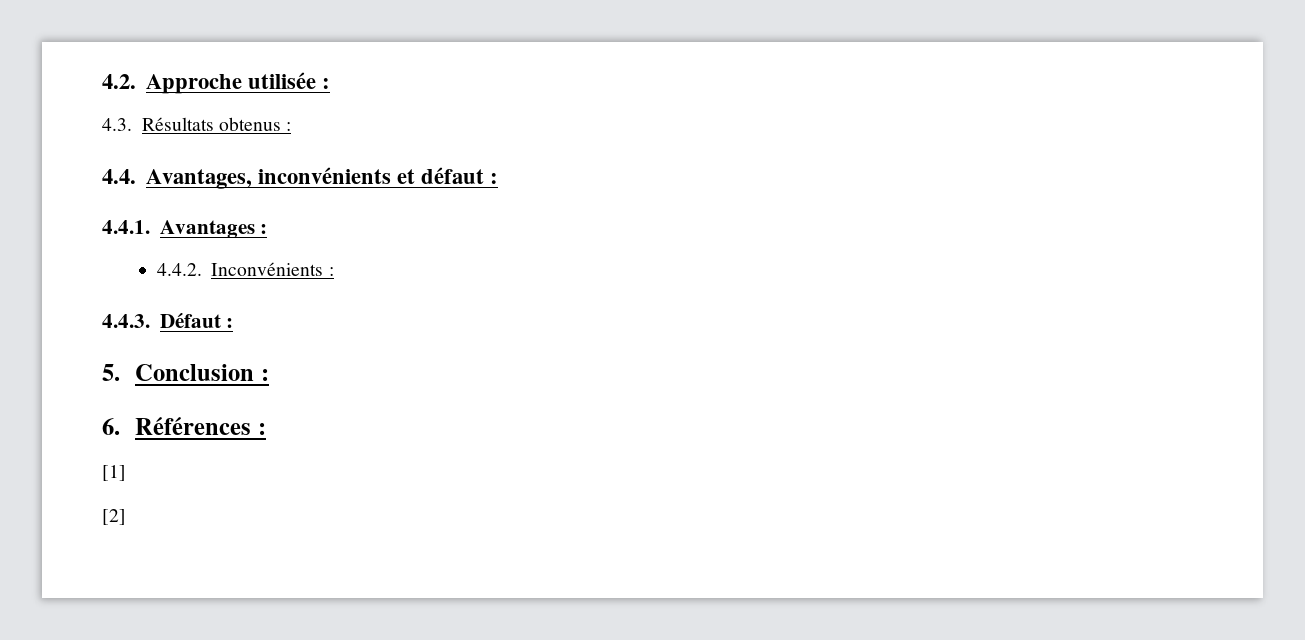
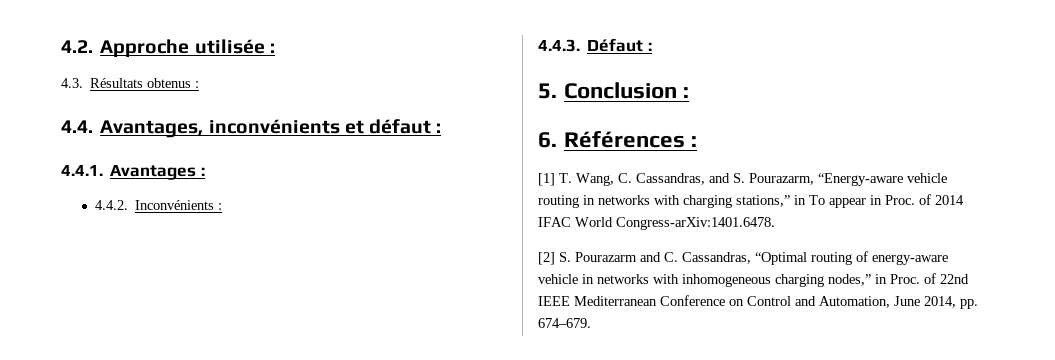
- [1]
- [2]
+ [1] T. Wang, C. Cassandras, and S. Pourazarm, “Energy-aware vehicle routing in networks with charging stations,” in To appear in Proc. of 2014 IFAC World Congress-arXiv:1401.6478.
+ [2] S. Pourazarm and C. Cassandras, “Optimal routing of energy-aware vehicle in networks with inhomogeneous charging nodes,” in Proc. of 22nd IEEE Mediterranean Conference on Control and Automation, June 2014, pp. 674–679.

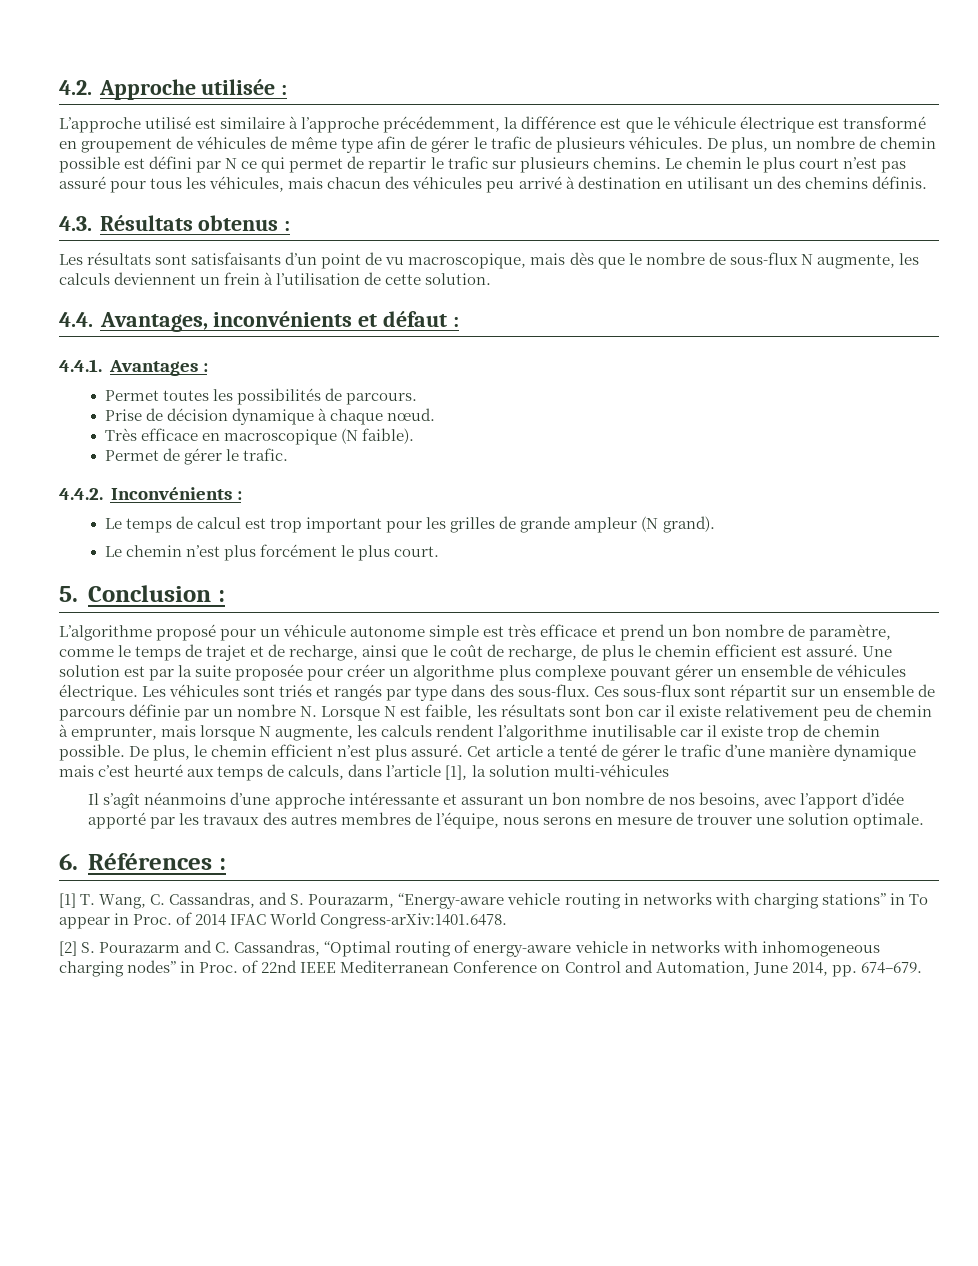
+ L’approche utilisé est similaire à l’approche précédemment, la différence est que le véhicule électrique est transformé en groupement de véhicules de même type afin de gérer le trafic de plusieurs véhicules. De plus, un nombre de chemin possible est défini par N ce qui permet de repartir le trafic sur plusieurs chemins. Le chemin le plus court n’est pas assuré pour tous les véhicules, mais chacun des véhicules peu arrivé à destination en utilisant un des chemins définis.
  4.3. Résultats obtenus :
+ Les résultats sont satisfaisants d’un point de vu macroscopique, mais dès que le nombre de sous-flux N augmente, les calculs deviennent un frein à l’utilisation de cette solution.
+ Permet toutes les possibilités de parcours.
+ Prise de décision dynamique à chaque nœud.
+ Très efficace en macroscopique (N faible).
+ Permet de gérer le trafic.
  4.4.2. Inconvénients :
- 4.4.3. Défaut :
+ Le temps de calcul est trop important pour les grilles de grande ampleur (N grand).
+ Le chemin n’est plus forcément le plus court.
  5. Conclusion :
+ L’algorithme proposé pour un véhicule autonome simple est très efficace et prend un bon nombre de paramètre, comme le temps de trajet et de recharge, ainsi que le coût de recharge, de plus le chemin efficient est assuré. Une solution est par la suite proposée pour créer un algorithme plus complexe pouvant gérer un ensemble de véhicules électrique. Les véhicules sont triés et rangés par type dans des sous-flux. Ces sous-flux sont répartit sur un ensemble de parcours définie par un nombre N. Lorsque N est faible, les résultats sont bon car il existe relativement peu de chemin à emprunter, mais lorsque N augmente, les calculs rendent l’algorithme inutilisable car il existe trop de chemin possible. De plus, le chemin efficient n’est plus assuré. Cet article a tenté de gérer le trafic d’une manière dynamique mais c’est heurté aux temps de calculs, dans l’article [1], la solution multi-véhicules
+ Il s’agît néanmoins d’une approche intéressante et assurant un bon nombre de nos besoins, avec l’apport d’idée apporté par les travaux des autres membres de l’équipe, nous serons en mesure de trouver une solution optimale.
- [1] T. Wang, C. Cassandras, and S. Pourazarm, “Energy-aware vehicle routing in networks with charging stations,” in To appear in Proc. of 2014 IFAC World Congress-arXiv:1401.6478.
+ [1] T. Wang, C. Cassandras, and S. Pourazarm, “Energy-aware vehicle routing in networks with charging stations” in To appear in Proc. of 2014 IFAC World Congress-arXiv:1401.6478.
- [2] S. Pourazarm and C. Cassandras, “Optimal routing of energy-aware vehicle in networks with inhomogeneous charging nodes,” in Proc. of 22nd IEEE Mediterranean Conference on Control and Automation, June 2014, pp. 674–679.
+ [2] S. Pourazarm and C. Cassandras, “Optimal routing of energy-aware vehicle in networks with inhomogeneous charging nodes” in Proc. of 22nd IEEE Mediterranean Conference on Control and Automation, June 2014, pp. 674–679.

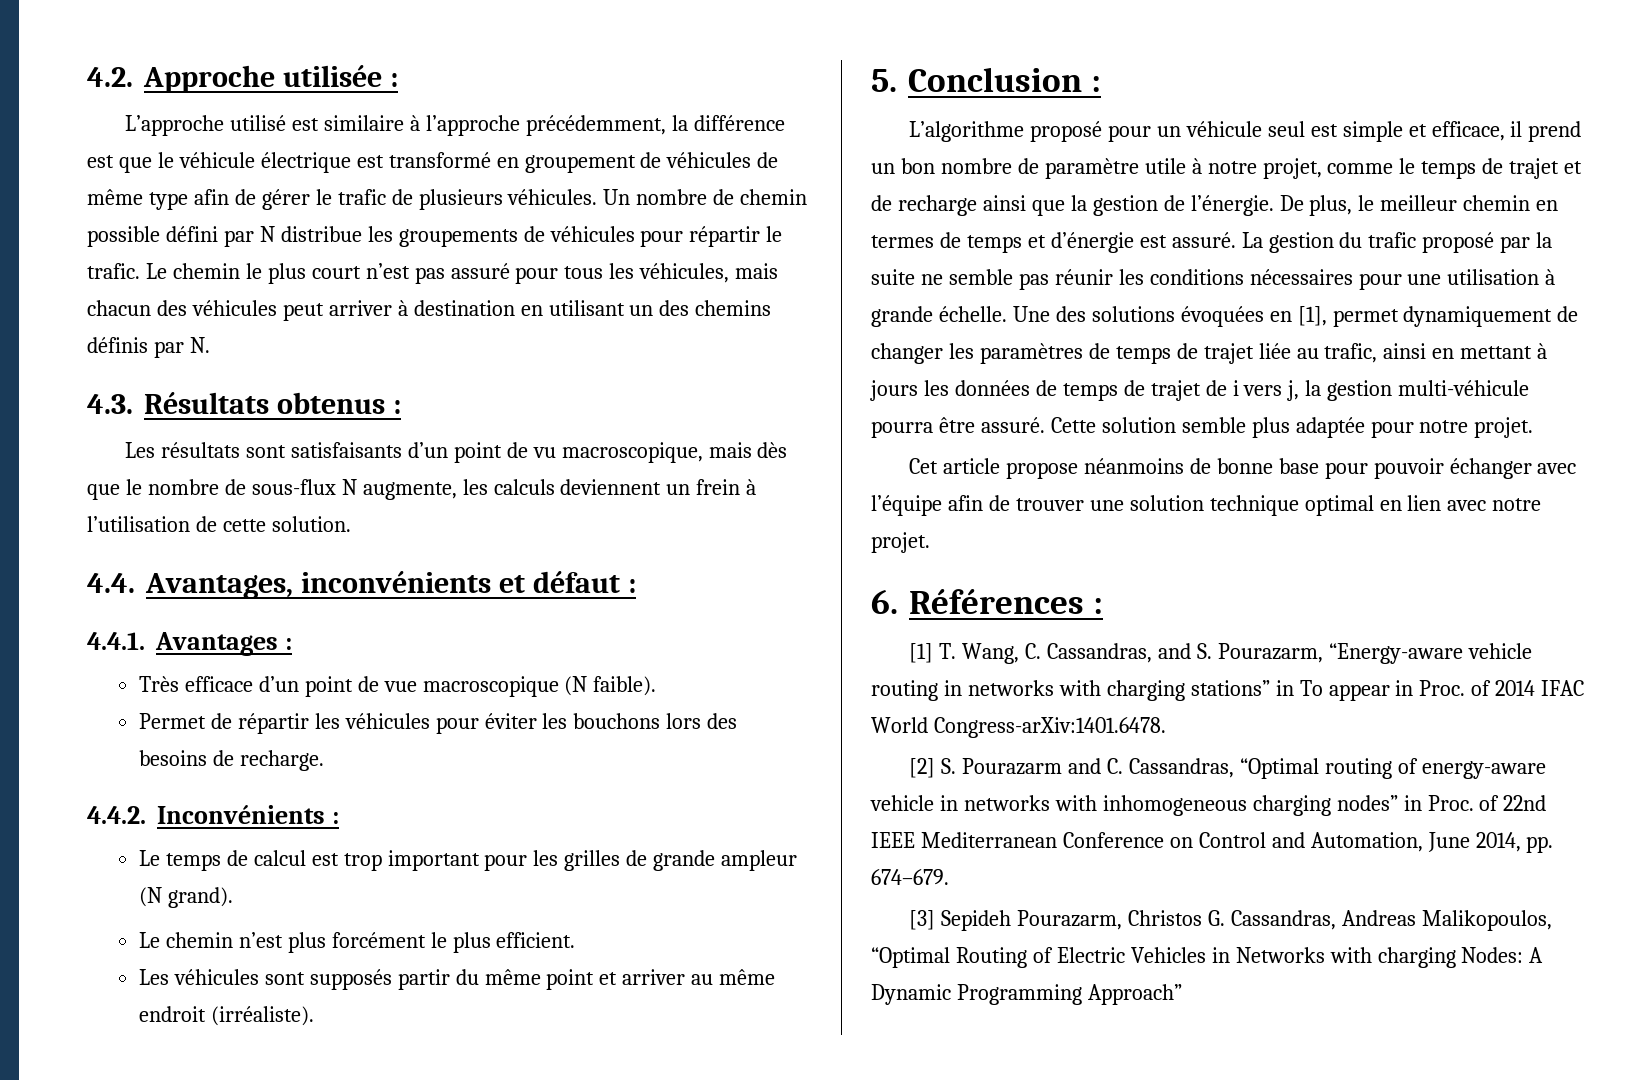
- De plus, un nombre de chemin possible est défini par N ce qui permet de repartir le trafic sur plusieurs chemins.
+ Un nombre de chemin possible défini par N distribue les groupements de véhicules pour répartir le trafic.
- Le chemin le plus court n’est pas assuré pour tous les véhicules, mais chacun des véhicules peu arrivé à destination en utilisant un des chemins définis.
+ Le chemin le plus court n’est pas assuré pour tous les véhicules, mais chacun des véhicules peut arriver à destination en utilisant un des chemins définis par N.
- Permet toutes les possibilités de parcours.
- Prise de décision dynamique à chaque nœud.
- Très efficace en macroscopique (N faible).
+ Très efficace d’un point de vue macroscopique (N faible).
- Permet de gérer le trafic.
+ Permet de répartir les véhicules pour éviter les bouchons lors des besoins de recharge.
- Le chemin n’est plus forcément le plus court.
+ Le chemin n’est plus forcément le plus efficient.
+ Les véhicules sont supposés partir du même point et arriver au même endroit (irréaliste).
- L’algorithme proposé pour un véhicule autonome simple est très efficace et prend un bon nombre de paramètre, comme le temps de trajet et de recharge, ainsi que le coût de recharge, de plus le chemin efficient est assuré. Une solution est par la suite proposée pour créer un algorithme plus complexe pouvant gérer un ensemble de véhicules électrique. Les véhicules sont triés et rangés par type dans des sous-flux. Ces sous-flux sont répartit sur un ensemble de parcours définie par un nombre N. Lorsque N est faible, les résultats sont bon car il existe relativement peu de chemin à emprunter, mais lorsque N augmente, les calculs rendent l’algorithme inutilisable car il existe trop de chemin possible. De plus, le chemin efficient n’est plus assuré. Cet article a tenté de gérer le trafic d’une manière dynamique mais c’est heurté aux temps de calculs, dans l’article [1], la solution multi-véhicules
- Il s’agît néanmoins d’une approche intéressante et assurant un bon nombre de nos besoins, avec l’apport d’idée apporté par les travaux des autres membres de l’équipe, nous serons en mesure de trouver une solution optimale.
+ L’algorithme proposé pour un véhicule seul est simple et efficace, il prend un bon nombre de paramètre utile à notre projet, comme le temps de trajet et de recharge ainsi que la gestion de l’énergie. De plus, le meilleur chemin en termes de temps et d’énergie est assuré. La gestion du trafic proposé par la suite ne semble pas réunir les conditions nécessaires pour une utilisation à grande échelle. Une des solutions évoquées en [1], permet dynamiquement de changer les paramètres de temps de trajet liée au trafic, ainsi en mettant à jours les données de temps de trajet de i vers j, la gestion multi-véhicule pourra être assuré. Cette solution semble plus adaptée pour notre projet.
+ Cet article propose néanmoins de bonne base pour pouvoir échanger avec l’équipe afin de trouver une solution technique optimal en lien avec notre projet.
+ [3] Sepideh Pourazarm, Christos G. Cassandras, Andreas Malikopoulos, “Optimal Routing of Electric Vehicles in Networks with charging Nodes: A Dynamic Programming Approach”

